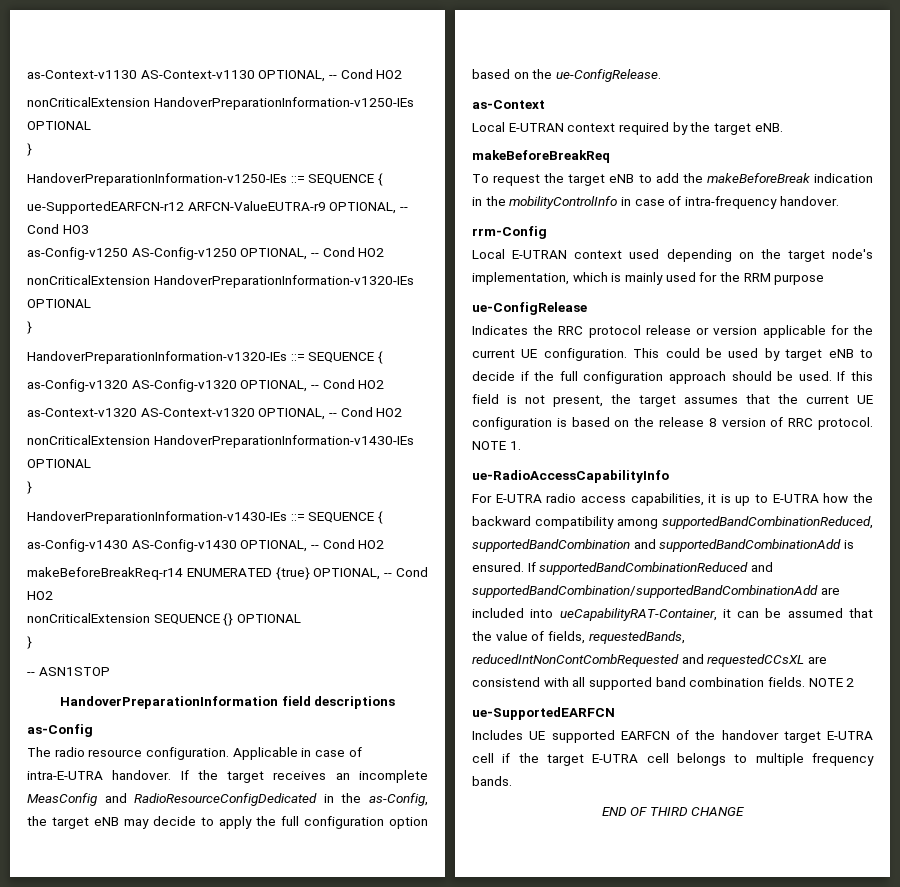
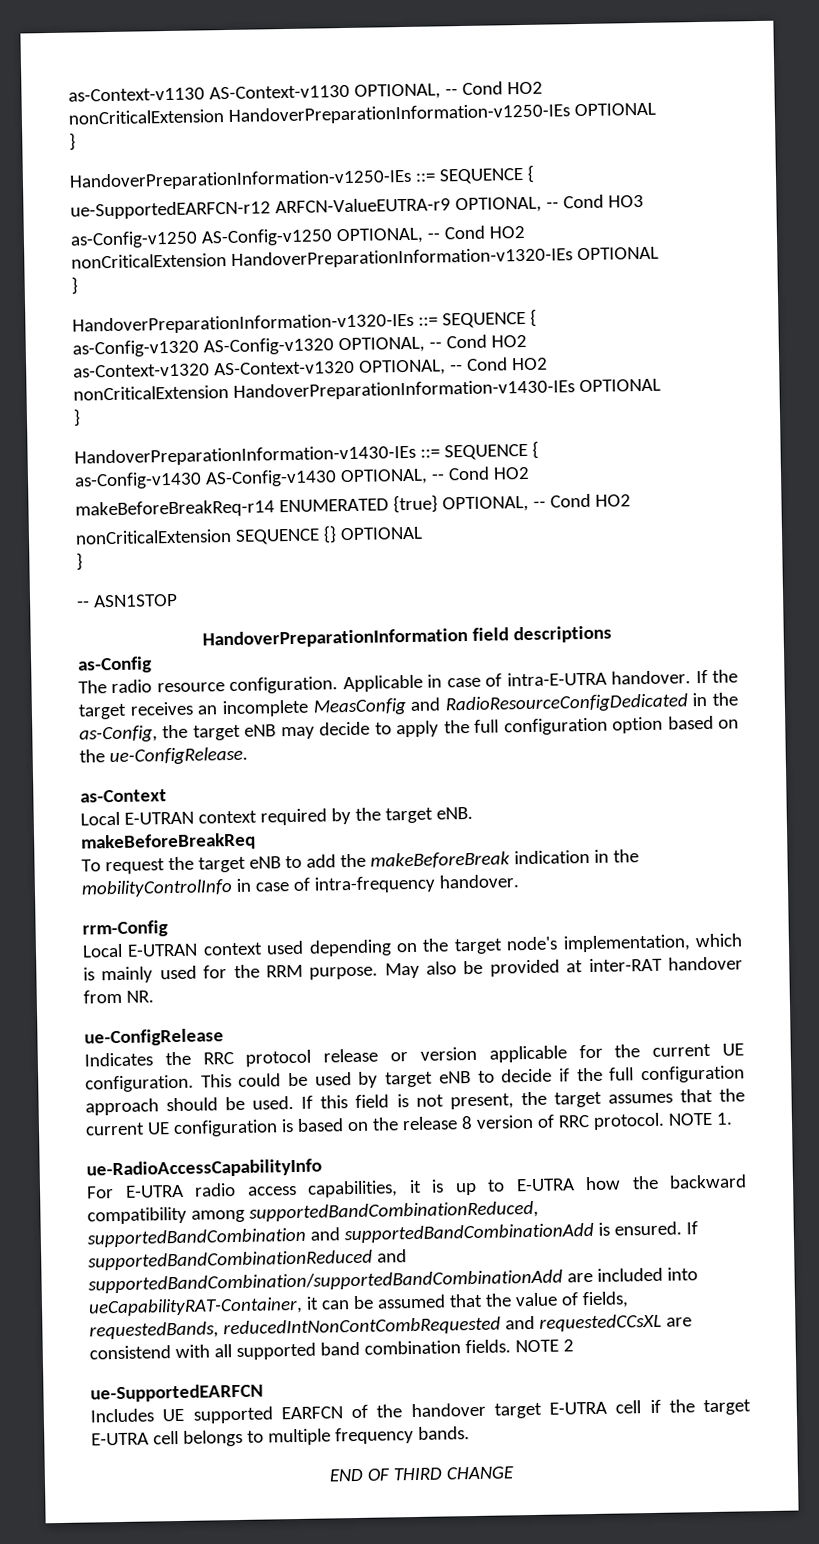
- Local E-UTRAN context used depending on the target node's implementation, which is mainly used for the RRM purpose
+ Local E-UTRAN context used depending on the target node's implementation, which is mainly used for the RRM purpose. May also be provided at inter-RAT handover from NR.

